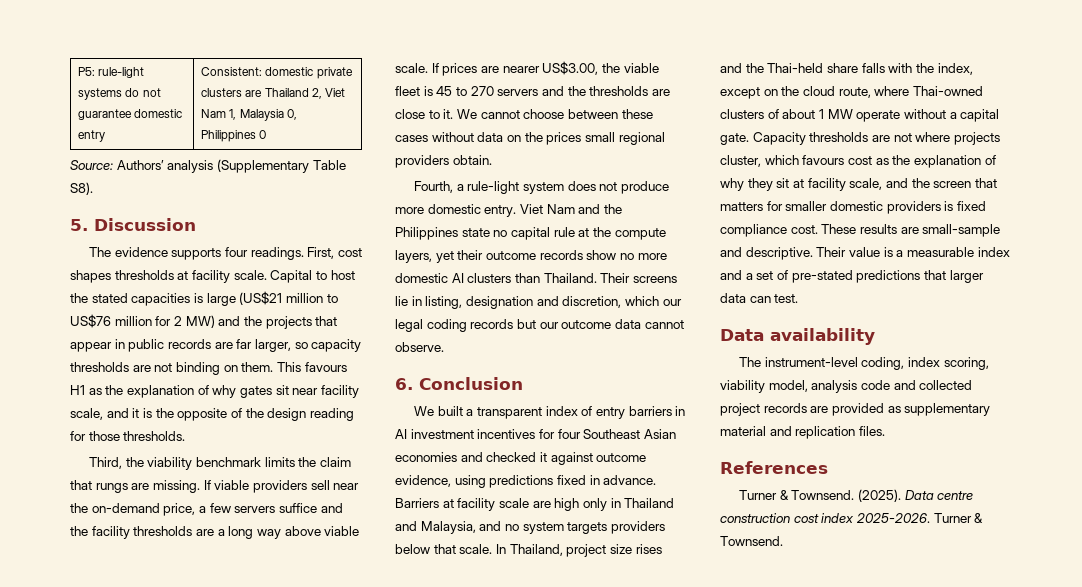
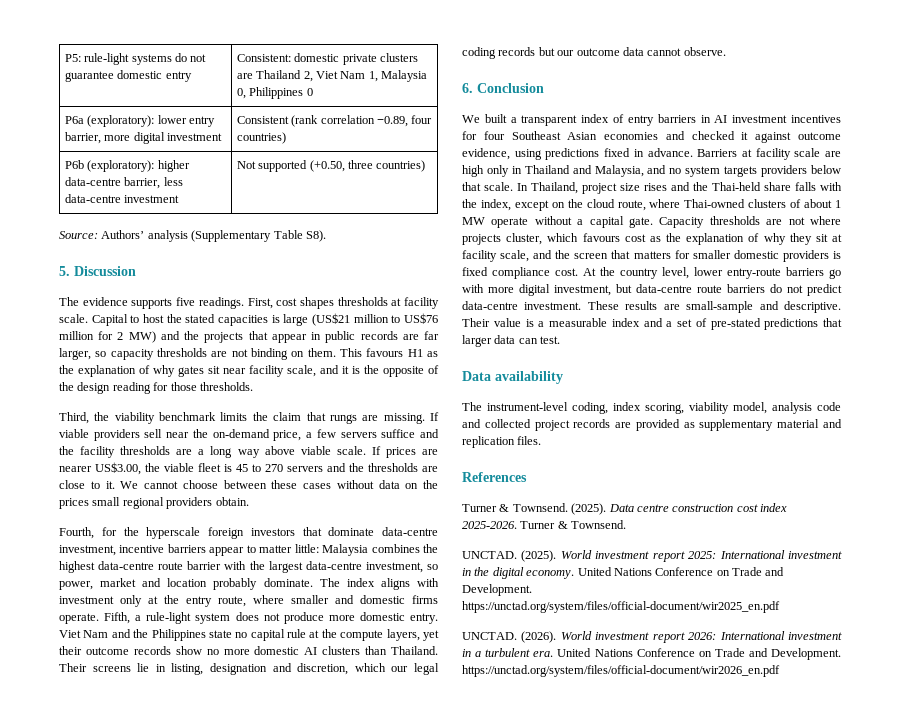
+ P6a (exploratory): lower entry barrier, more digital investment | Consistent (rank correlation −0.89, four countries)
+ P6b (exploratory): higher data-centre barrier, less data-centre investment | Not supported (+0.50, three countries)
- The evidence supports four readings.
+ The evidence supports five readings.
- Fourth, a rule-light system does not produce more domestic entry.
+ Fourth, for the hyperscale foreign investors that dominate data-centre investment, incentive barriers appear to matter little: Malaysia combines the highest data-centre route barrier with the largest data-centre investment, so power, market and location probably dominate. The index aligns with investment only at the entry route, where smaller and domestic firms operate. Fifth, a rule-light system does not produce more domestic entry.
+ At the country level, lower entry-route barriers go with more digital investment, but data-centre route barriers do not predict data-centre investment.
+ UNCTAD. (2025). World investment report 2025: International investment in the digital economy. United Nations Conference on Trade and Development. https://unctad.org/system/files/official-document/wir2025_en.pdf
+ UNCTAD. (2026). World investment report 2026: International investment in a turbulent era. United Nations Conference on Trade and Development. https://unctad.org/system/files/official-document/wir2026_en.pdf

